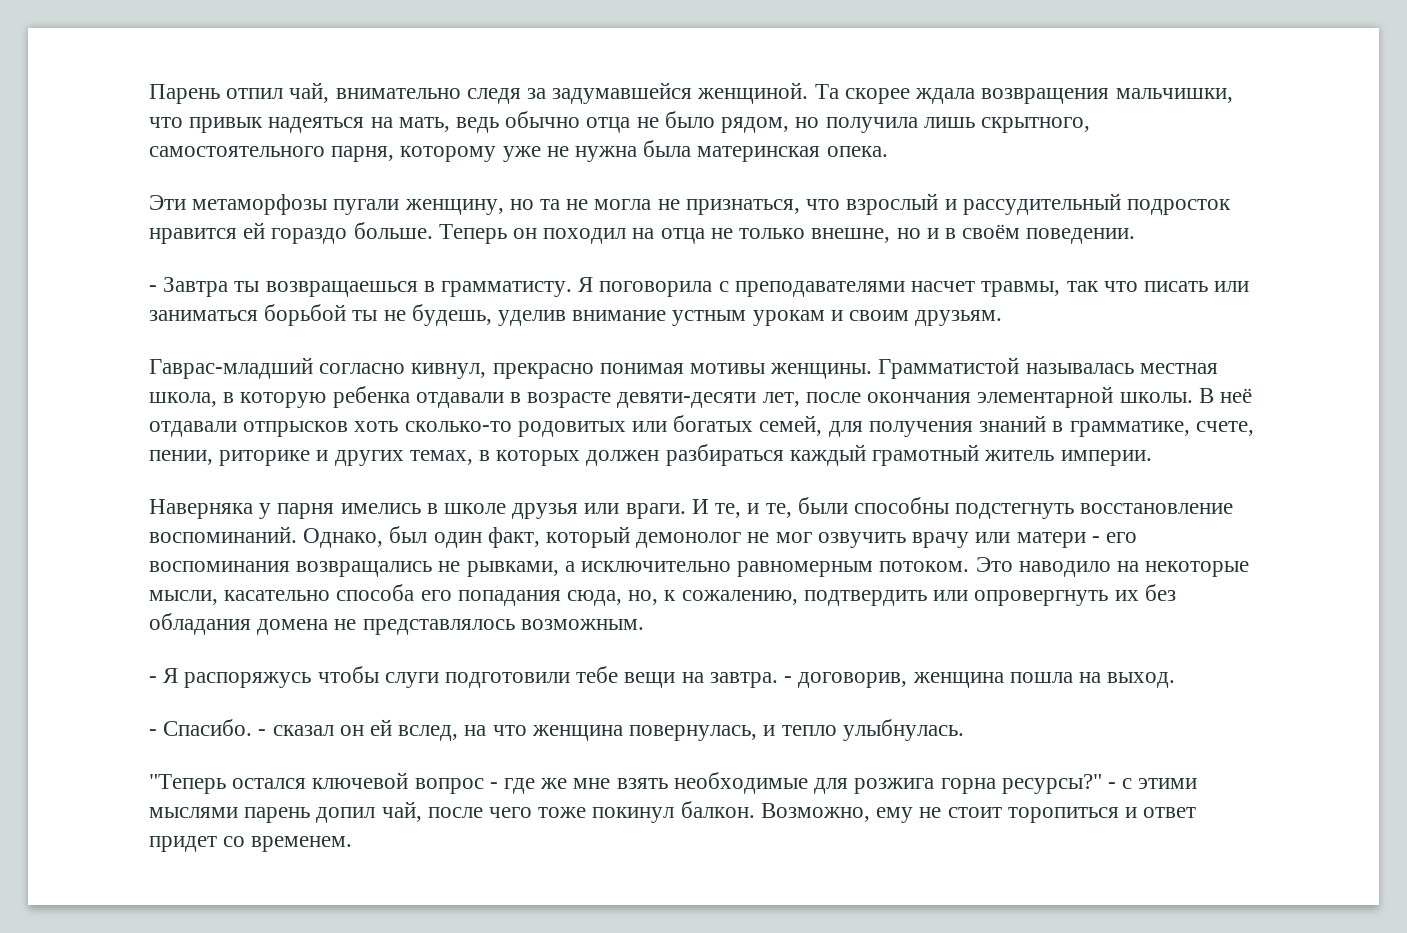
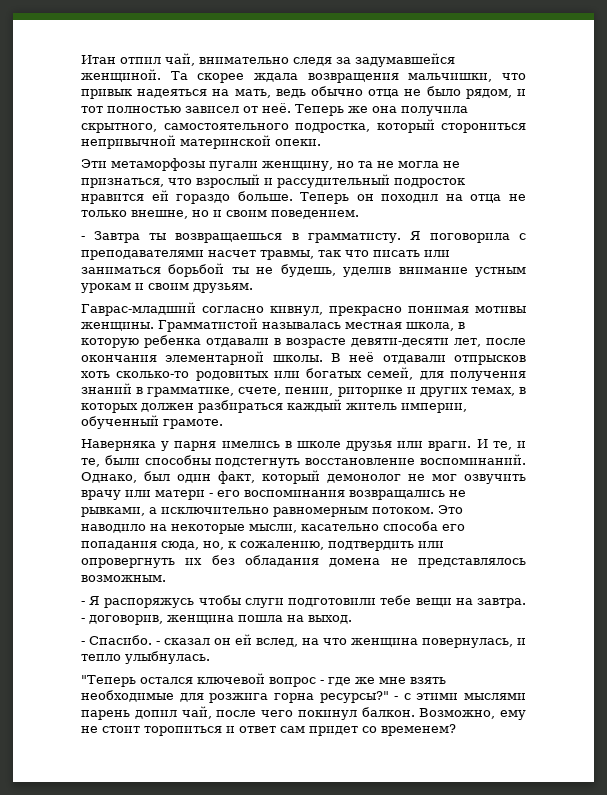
- Парень отпил чай, внимательно следя за задумавшейся женщиной.
+ Итан отпил чай, внимательно следя за задумавшейся женщиной.
- Та скорее ждала возвращения мальчишки, что привык надеяться на мать, ведь обычно отца не было рядом, но получила лишь скрытного, самостоятельного парня, которому уже не нужна была материнская опека.
+ Та скорее ждала возвращения мальчишки, что привык надеяться на мать, ведь обычно отца не было рядом, и тот полностью зависел от неё. Теперь же она получила скрытного, самостоятельного подростка, который сторониться непривычной материнской опеки.
- Теперь он походил на отца не только внешне, но и в своём поведении.
+ Теперь он походил на отца не только внешне, но и своим поведением.
- В неё отдавали отпрысков хоть сколько-то родовитых или богатых семей, для получения знаний в грамматике, счете, пении, риторике и других темах, в которых должен разбираться каждый грамотный житель империи.
+ В неё отдавали отпрысков хоть сколько-то родовитых или богатых семей, для получения знаний в грамматике, счете, пении, риторике и других темах, в которых должен разбираться каждый житель империи, обученный грамоте.
- - с этими мыслями парень допил чай, после чего тоже покинул балкон.
+ - с этими мыслями парень допил чай, после чего покинул балкон.
- Возможно, ему не стоит торопиться и ответ придет со временем.
+ Возможно, ему не стоит торопиться и ответ сам придет со временем?

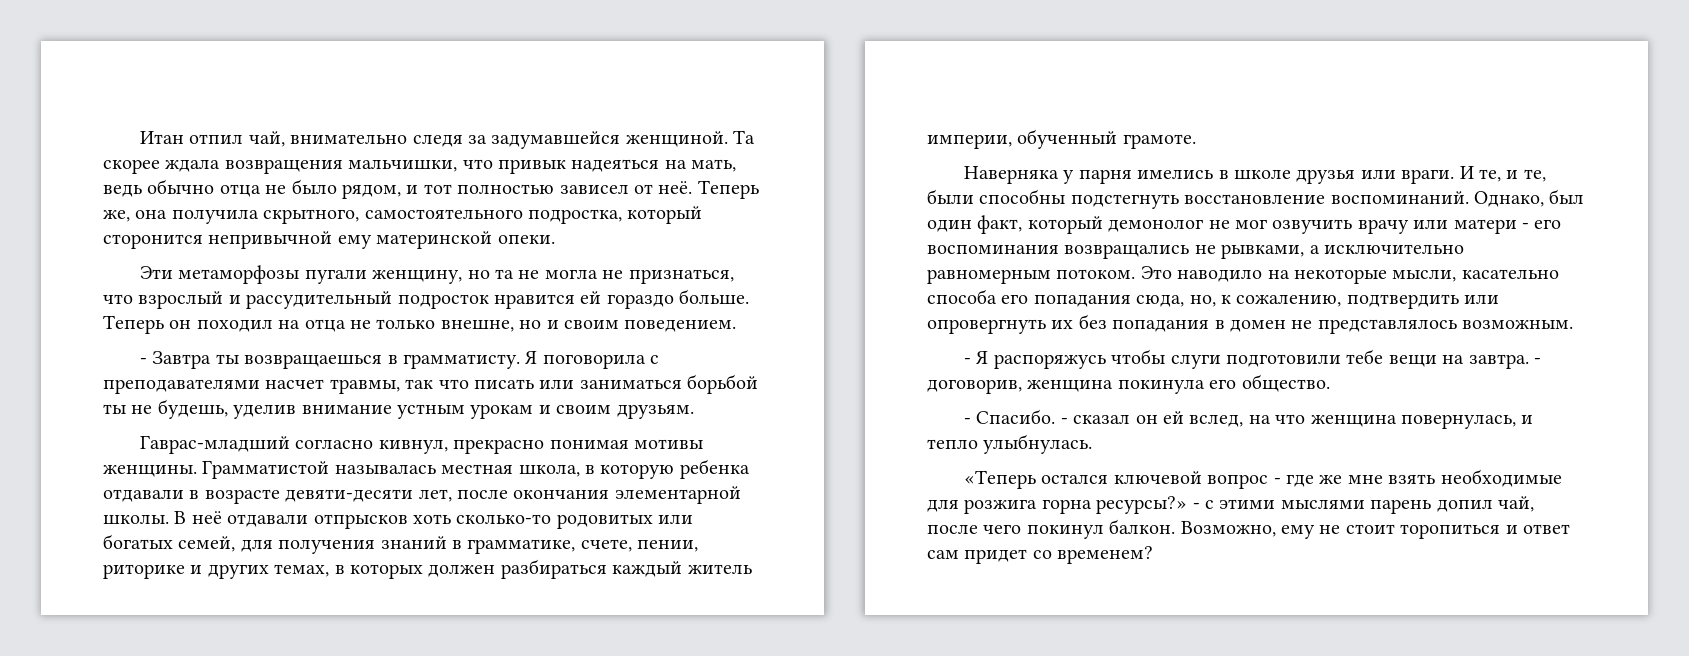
- Теперь же она получила скрытного, самостоятельного подростка, который сторониться непривычной материнской опеки.
+ Теперь же, она получила скрытного, самостоятельного подростка, который сторонится непривычной ему материнской опеки.
- Это наводило на некоторые мысли, касательно способа его попадания сюда, но, к сожалению, подтвердить или опровергнуть их без обладания домена не представлялось возможным.
+ Это наводило на некоторые мысли, касательно способа его попадания сюда, но, к сожалению, подтвердить или опровергнуть их без попадания в домен не представлялось возможным.
- - договорив, женщина пошла на выход.
+ - договорив, женщина покинула его общество.
- "Теперь остался ключевой вопрос - где же мне взять необходимые для розжига горна ресурсы?"
+ «Теперь остался ключевой вопрос - где же мне взять необходимые для розжига горна ресурсы?»

